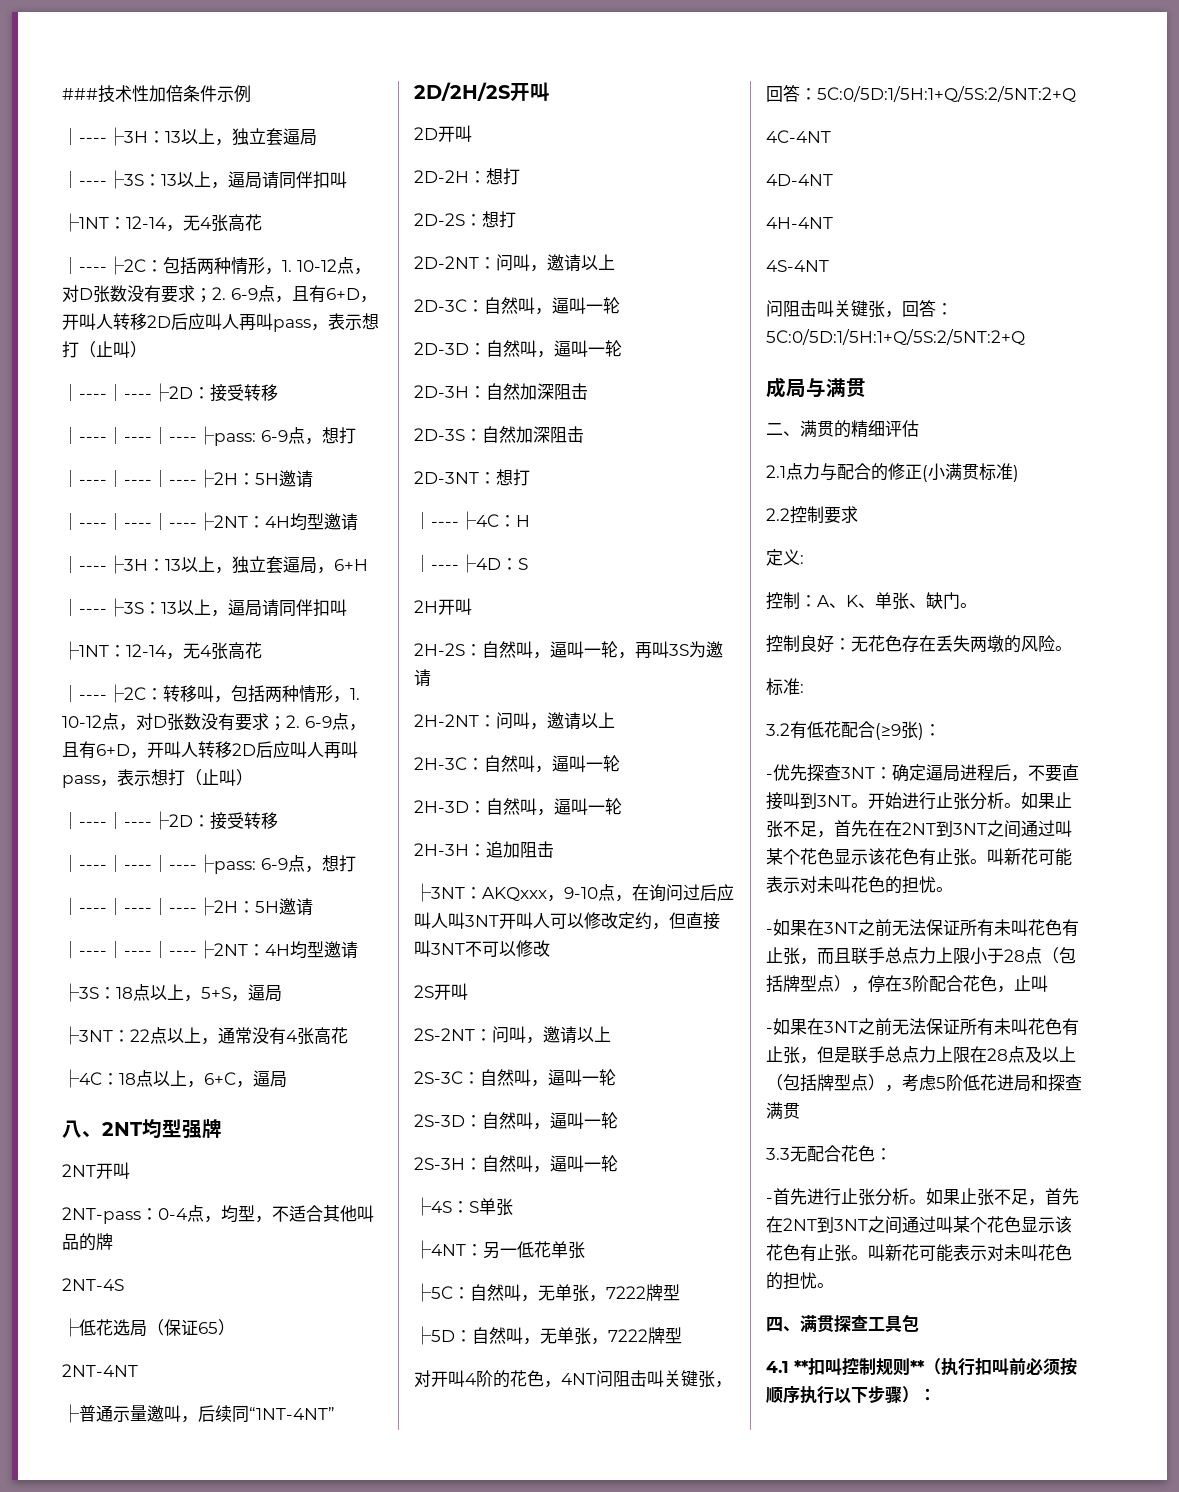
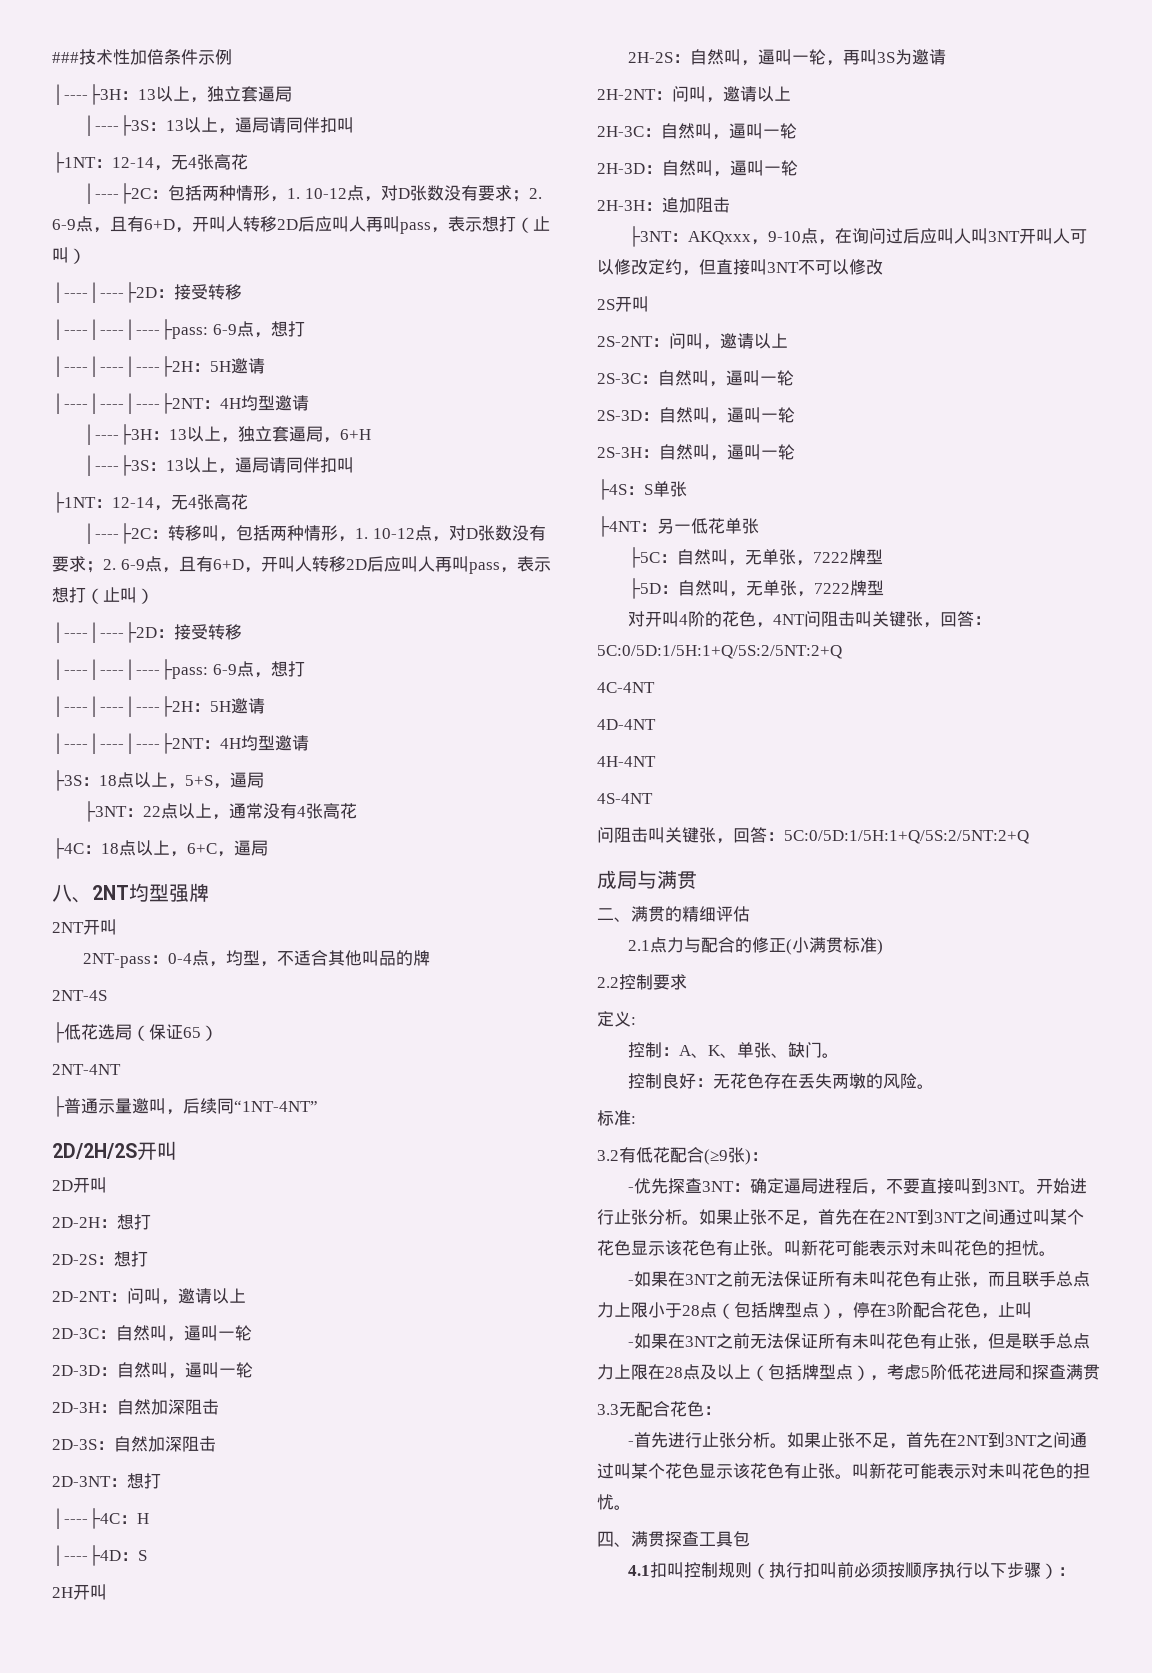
- 4.1 **扣叫控制规则**（执行扣叫前必须按顺序执行以下步骤）：
+ 4.1扣叫控制规则（执行扣叫前必须按顺序执行以下步骤）：

